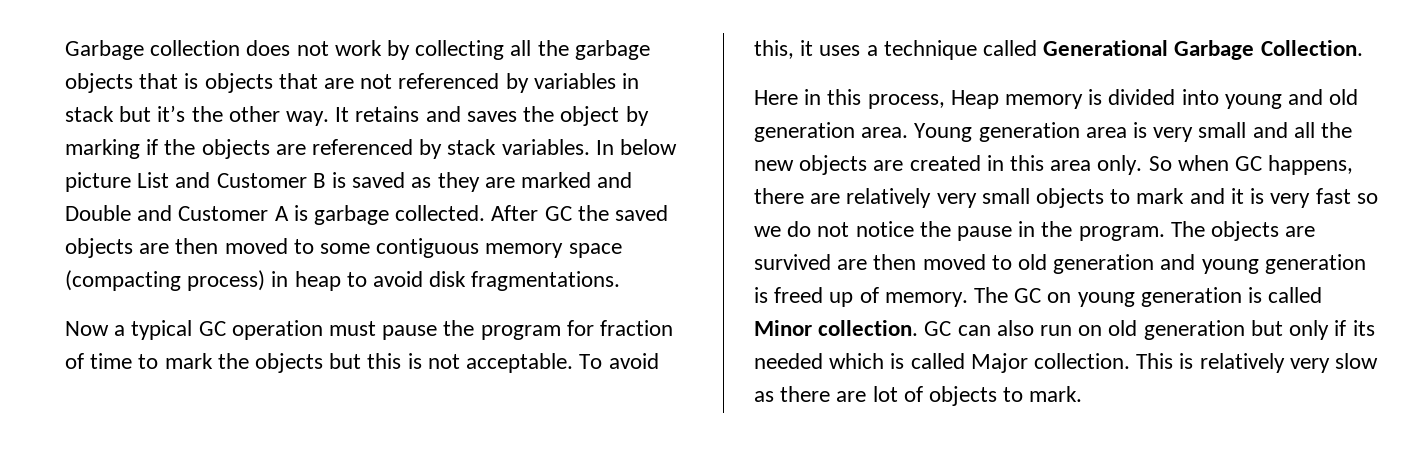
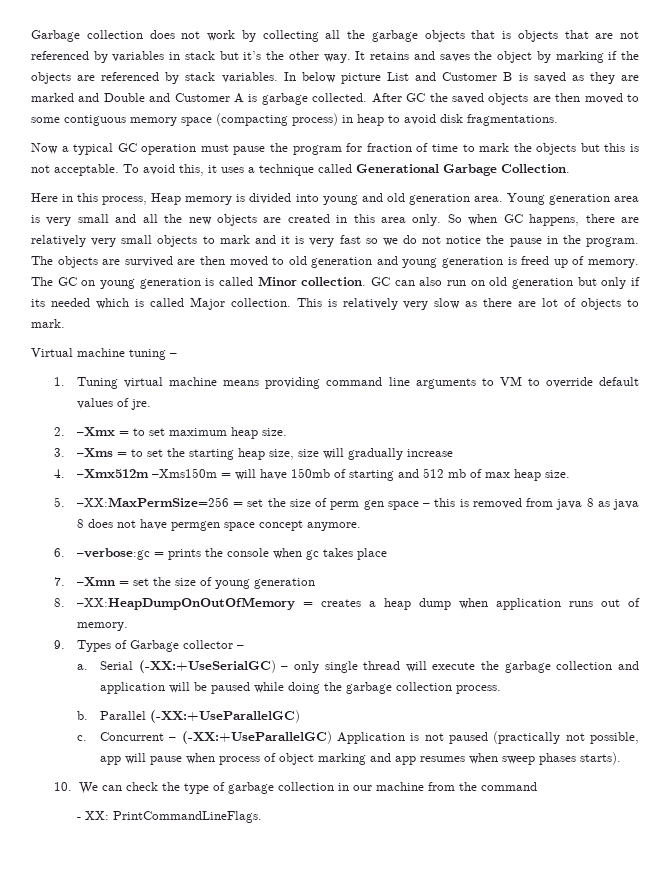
+ Virtual machine tuning –
+ 1. Tuning virtual machine means providing command line arguments to VM to override default values of jre.
+ 2. –Xmx = to set maximum heap size.
+ 3. –Xms = to set the starting heap size, size will gradually increase
+ 4. –Xmx512m –Xms150m = will have 150mb of starting and 512 mb of max heap size.
+ 5. –XX:MaxPermSize=256 = set the size of perm gen space – this is removed from java 8 as java 8 does not have permgen space concept anymore.
+ 6. –verbose:gc = prints the console when gc takes place
+ 7. –Xmn = set the size of young generation
+ 8. –XX:HeapDumpOnOutOfMemory = creates a heap dump when application runs out of memory.
+ 9. Types of Garbage collector –
+ a. Serial (-XX:+UseSerialGC) – only single thread will execute the garbage collection and application will be paused while doing the garbage collection process.
+ b. Parallel (-XX:+UseParallelGC)
+ c. Concurrent – (-XX:+UseParallelGC) Application is not paused (practically not possible, app will pause when process of object marking and app resumes when sweep phases starts).
+ 10. We can check the type of garbage collection in our machine from the command
+ - XX: PrintCommandLineFlags.

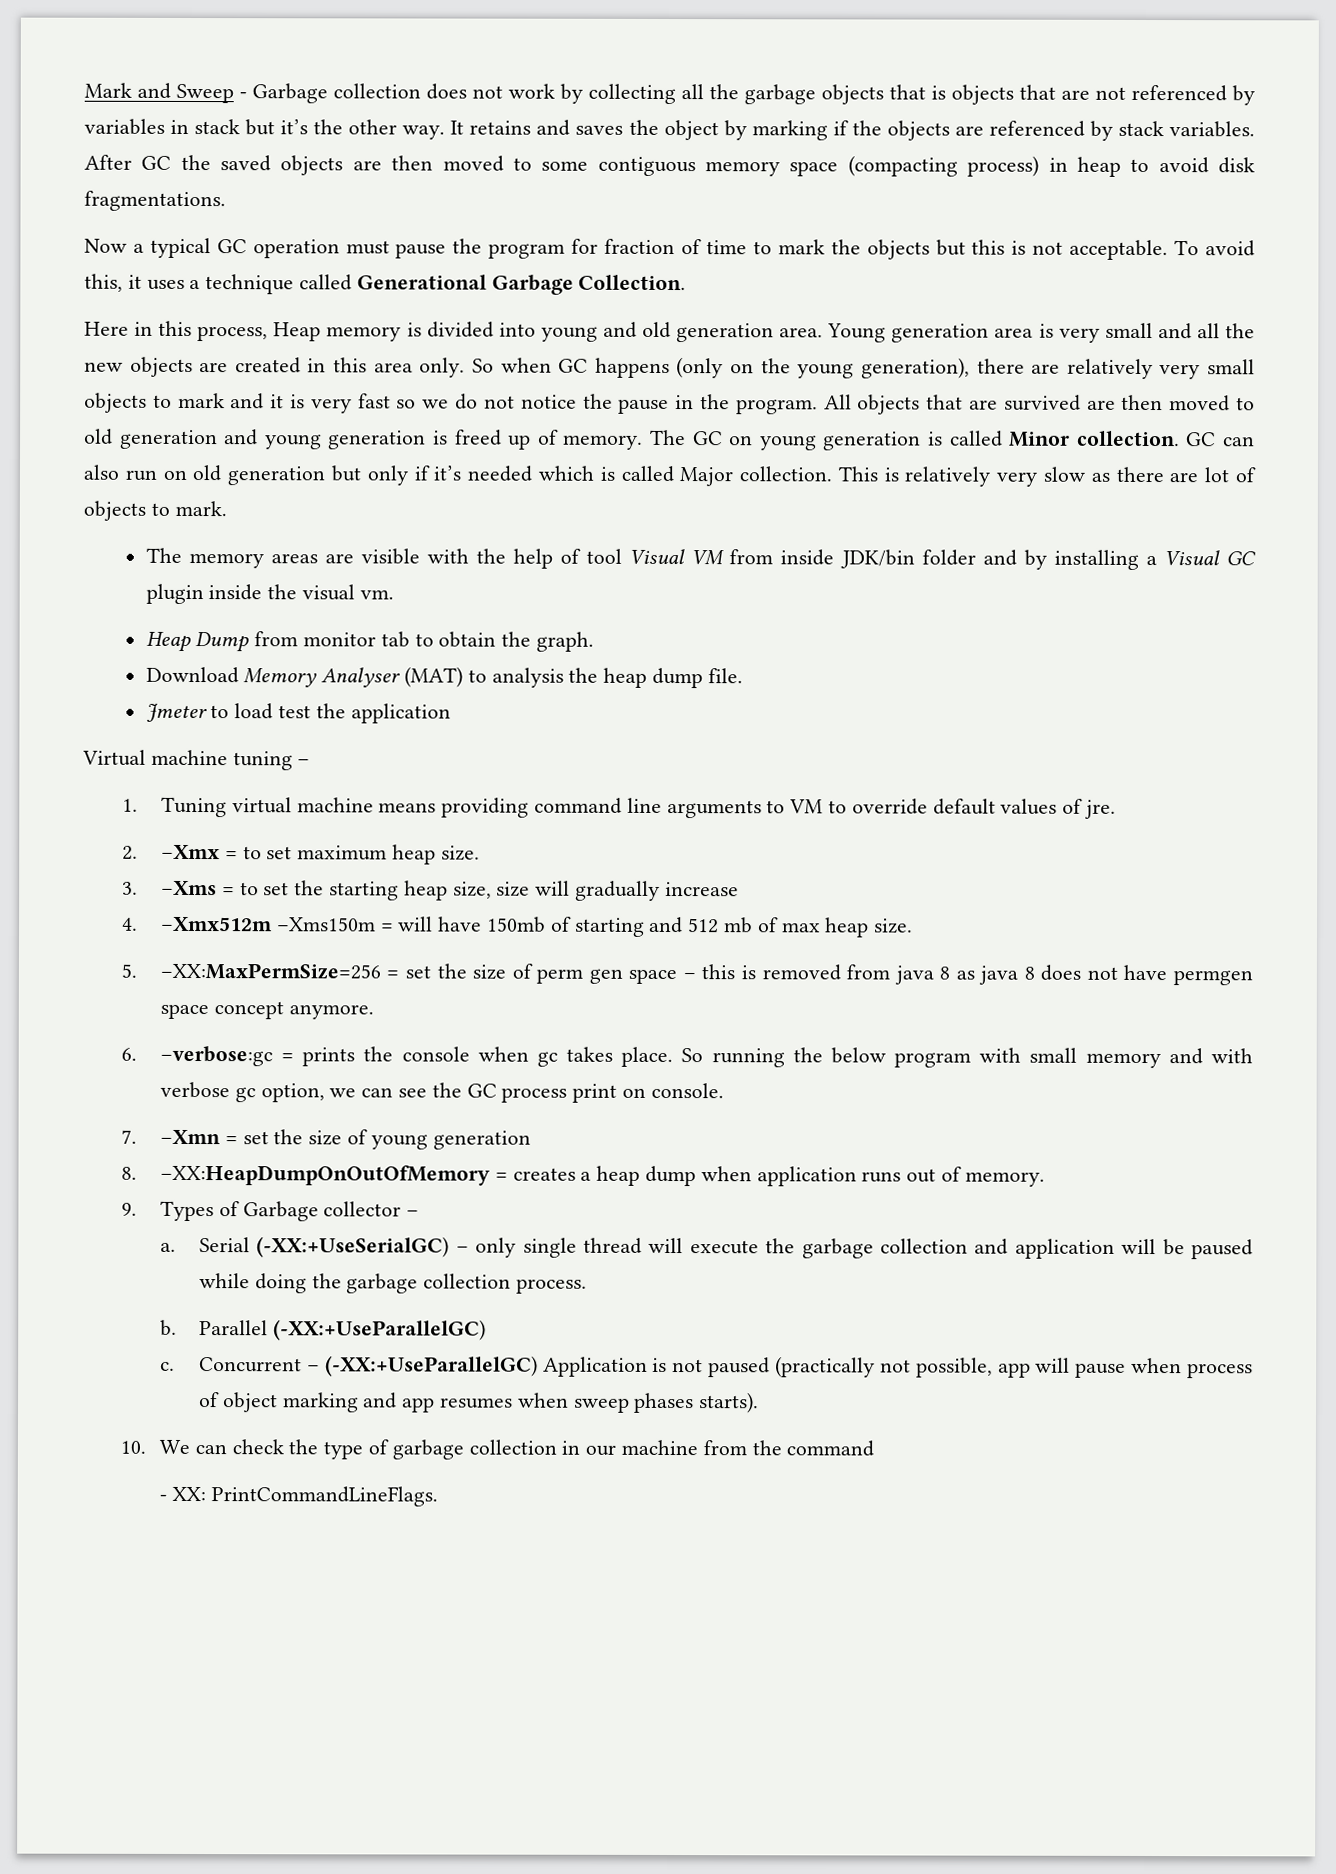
- Garbage collection does not work by collecting all the garbage objects that is objects that are not referenced by variables in stack but it’s the other way.
+ Mark and Sweep - Garbage collection does not work by collecting all the garbage objects that is objects that are not referenced by variables in stack but it’s the other way.
- In below picture List and Customer B is saved as they are marked and Double and Customer A is garbage collected.
- So when GC happens, there are relatively very small objects to mark and it is very fast so we do not notice the pause in the program.
+ So when GC happens (only on the young generation), there are relatively very small objects to mark and it is very fast so we do not notice the pause in the program.
- The objects are survived are then moved to old generation and young generation is freed up of memory.
+ All objects that are survived are then moved to old generation and young generation is freed up of memory.
- GC can also run on old generation but only if its needed which is called Major collection.
+ GC can also run on old generation but only if it’s needed which is called Major collection.
+ The memory areas are visible with the help of tool Visual VM from inside JDK/bin folder and by installing a Visual GC plugin inside the visual vm.
+ Heap Dump from monitor tab to obtain the graph.
+ Download Memory Analyser (MAT) to analysis the heap dump file.
+ Jmeter to load test the application
- 6. –verbose:gc = prints the console when gc takes place
+ 6. –verbose:gc = prints the console when gc takes place. So running the below program with small memory and with verbose gc option, we can see the GC process print on console.

